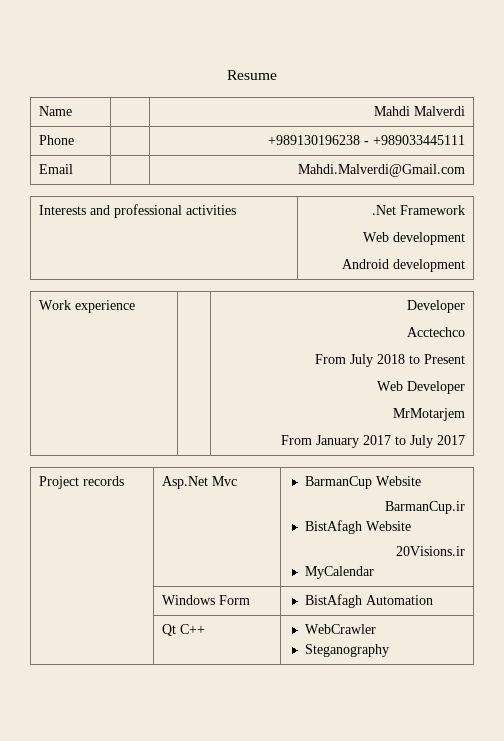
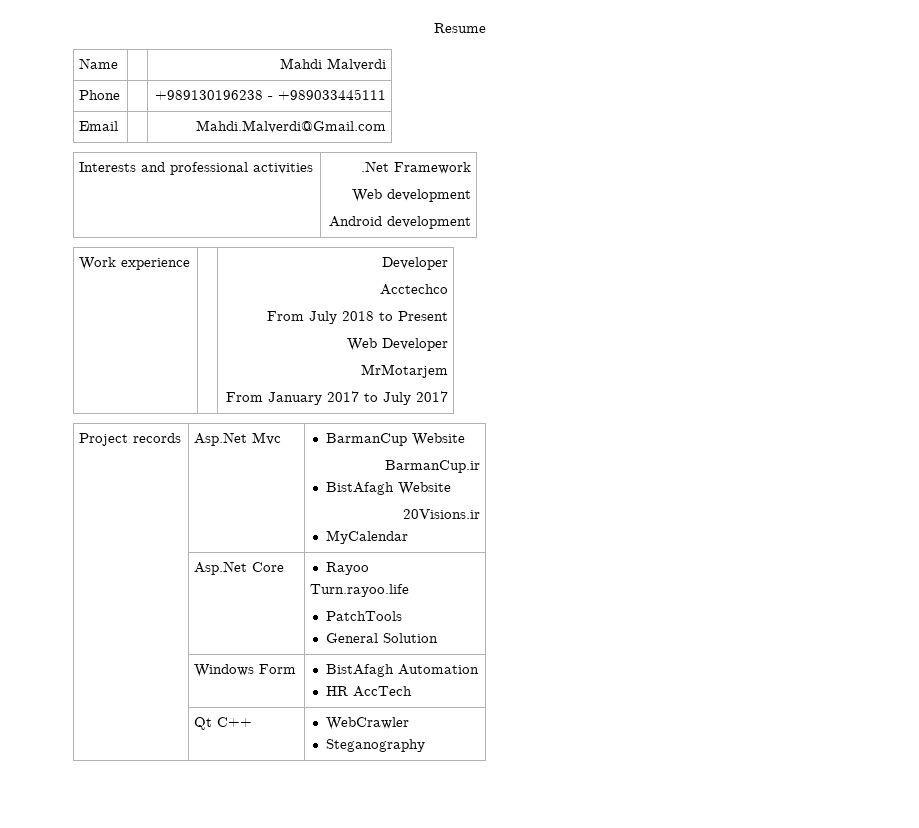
+ | Asp.Net Core | Rayoo
+ Turn.rayoo.life
+ PatchTools
+ General Solution
  | Windows Form | BistAfagh Automation
+ HR AccTech

